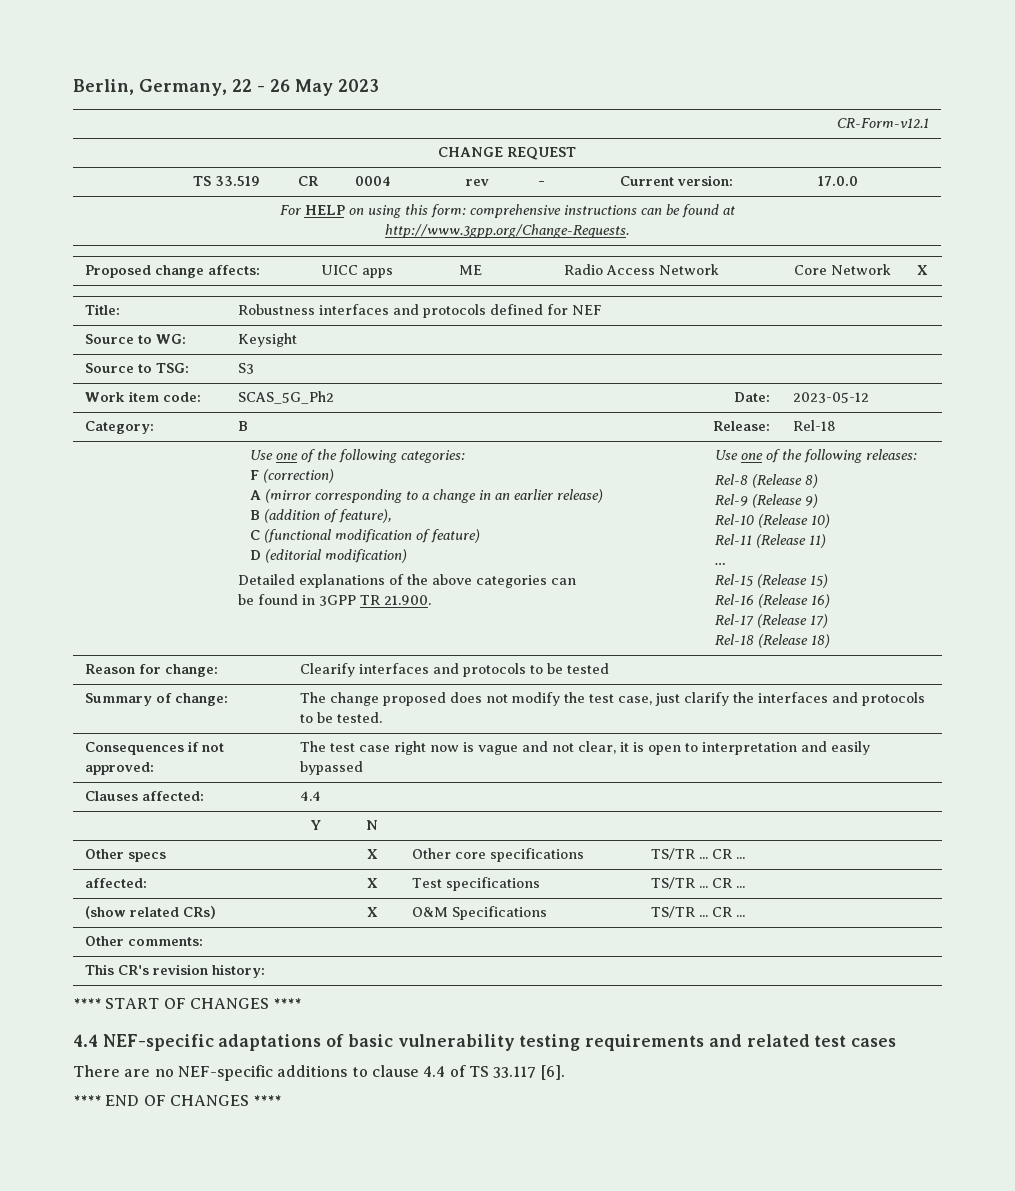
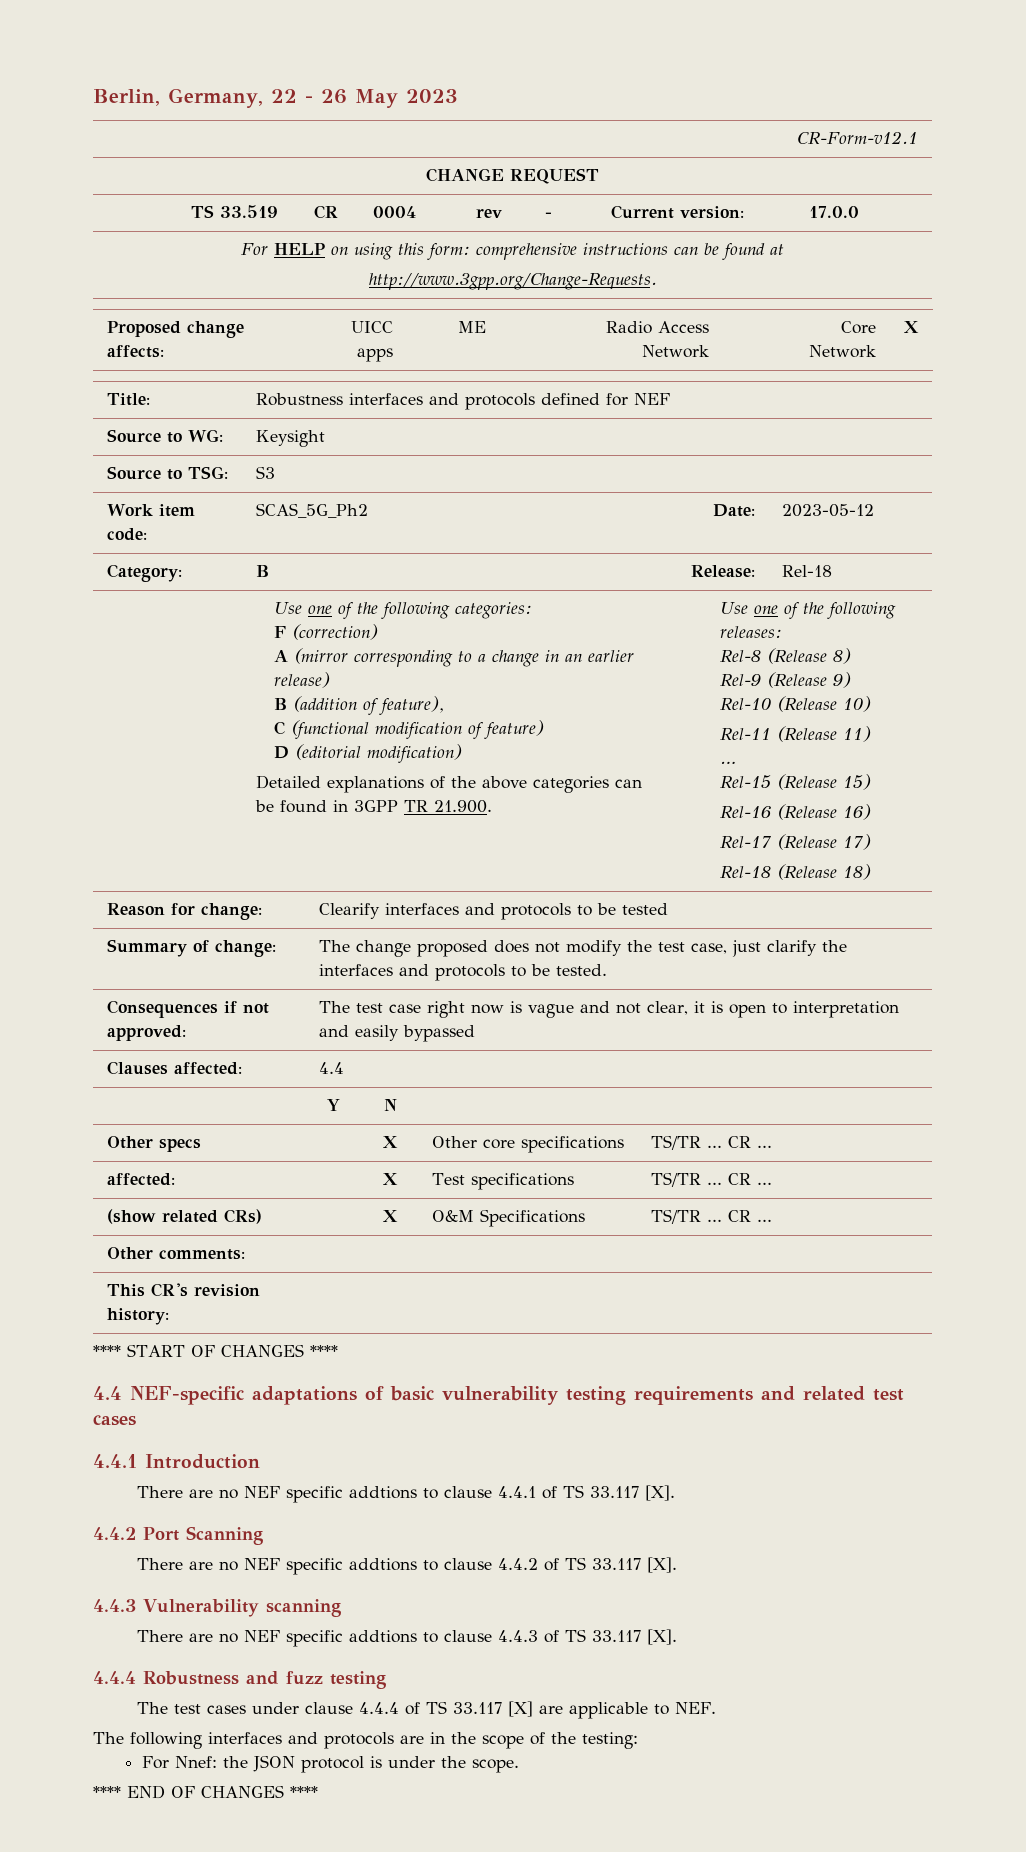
- There are no NEF-specific additions to clause 4.4 of TS 33.117 [6].
+ 4.4.1 Introduction
+ There are no NEF specific addtions to clause 4.4.1 of TS 33.117 [X].
+ 4.4.2 Port Scanning
+ There are no NEF specific addtions to clause 4.4.2 of TS 33.117 [X].
+ 4.4.3 Vulnerability scanning
+ There are no NEF specific addtions to clause 4.4.3 of TS 33.117 [X].
+ 4.4.4 Robustness and fuzz testing
+ The test cases under clause 4.4.4 of TS 33.117 [X] are applicable to NEF.
+ The following interfaces and protocols are in the scope of the testing:
+ For Nnef: the JSON protocol is under the scope.

